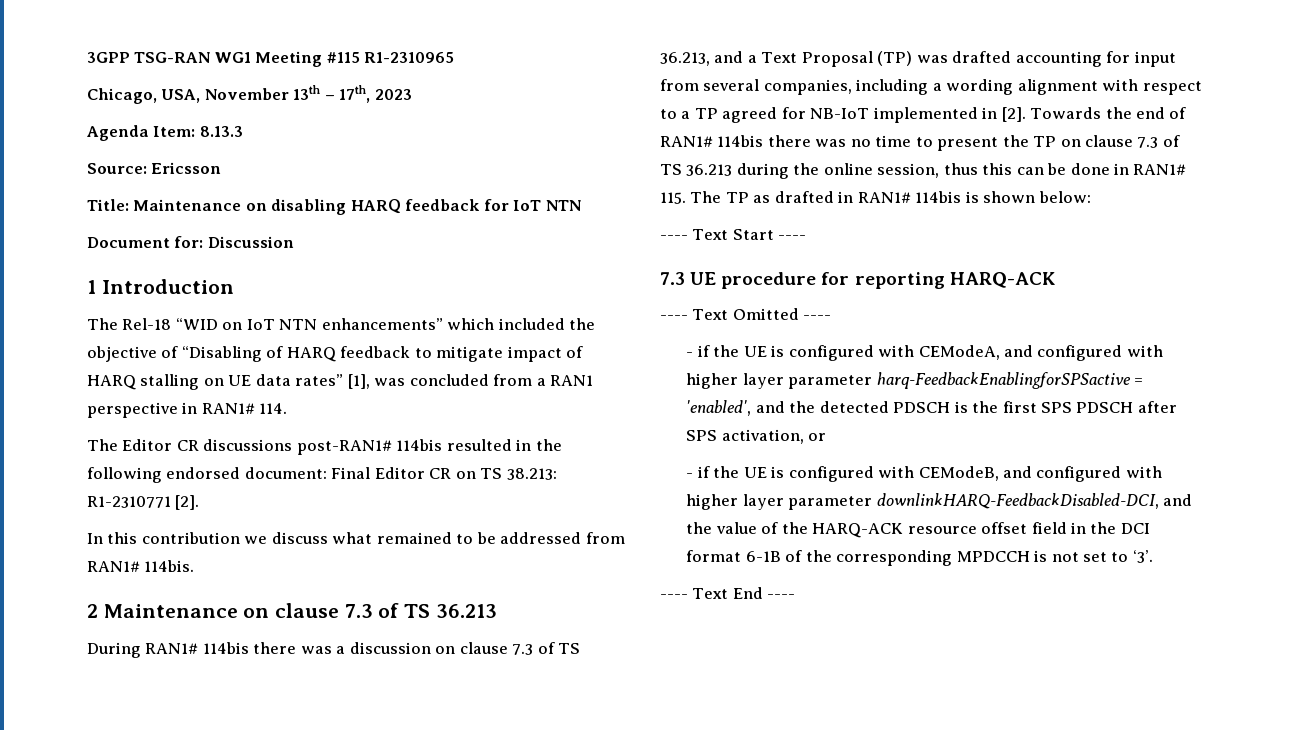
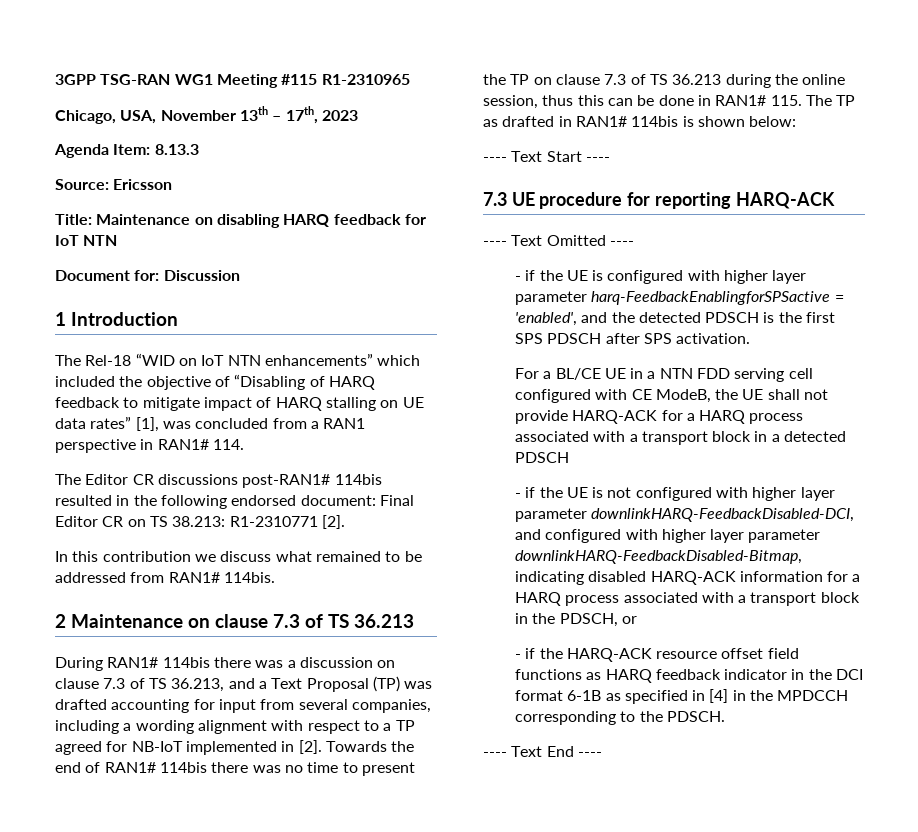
- - if the UE is configured with CEModeA, and configured with higher layer parameter harq-FeedbackEnablingforSPSactive = 'enabled', and the detected PDSCH is the first SPS PDSCH after SPS activation, or
- - if the UE is configured with CEModeB, and configured with higher layer parameter downlinkHARQ-FeedbackDisabled-DCI, and the value of the HARQ-ACK resource offset field in the DCI format 6-1B of the corresponding MPDCCH is not set to ‘3’.
+ - if the UE is configured with higher layer parameter harq-FeedbackEnablingforSPSactive = 'enabled', and the detected PDSCH is the first SPS PDSCH after SPS activation.
+ For a BL/CE UE in a NTN FDD serving cell configured with CE ModeB, the UE shall not provide HARQ-ACK for a HARQ process associated with a transport block in a detected PDSCH
+ - if the UE is not configured with higher layer parameter downlinkHARQ-FeedbackDisabled-DCI, and configured with higher layer parameter downlinkHARQ-FeedbackDisabled-Bitmap, indicating disabled HARQ-ACK information for a HARQ process associated with a transport block in the PDSCH, or
+ - if the HARQ-ACK resource offset field functions as HARQ feedback indicator in the DCI format 6-1B as specified in [4] in the MPDCCH corresponding to the PDSCH.

